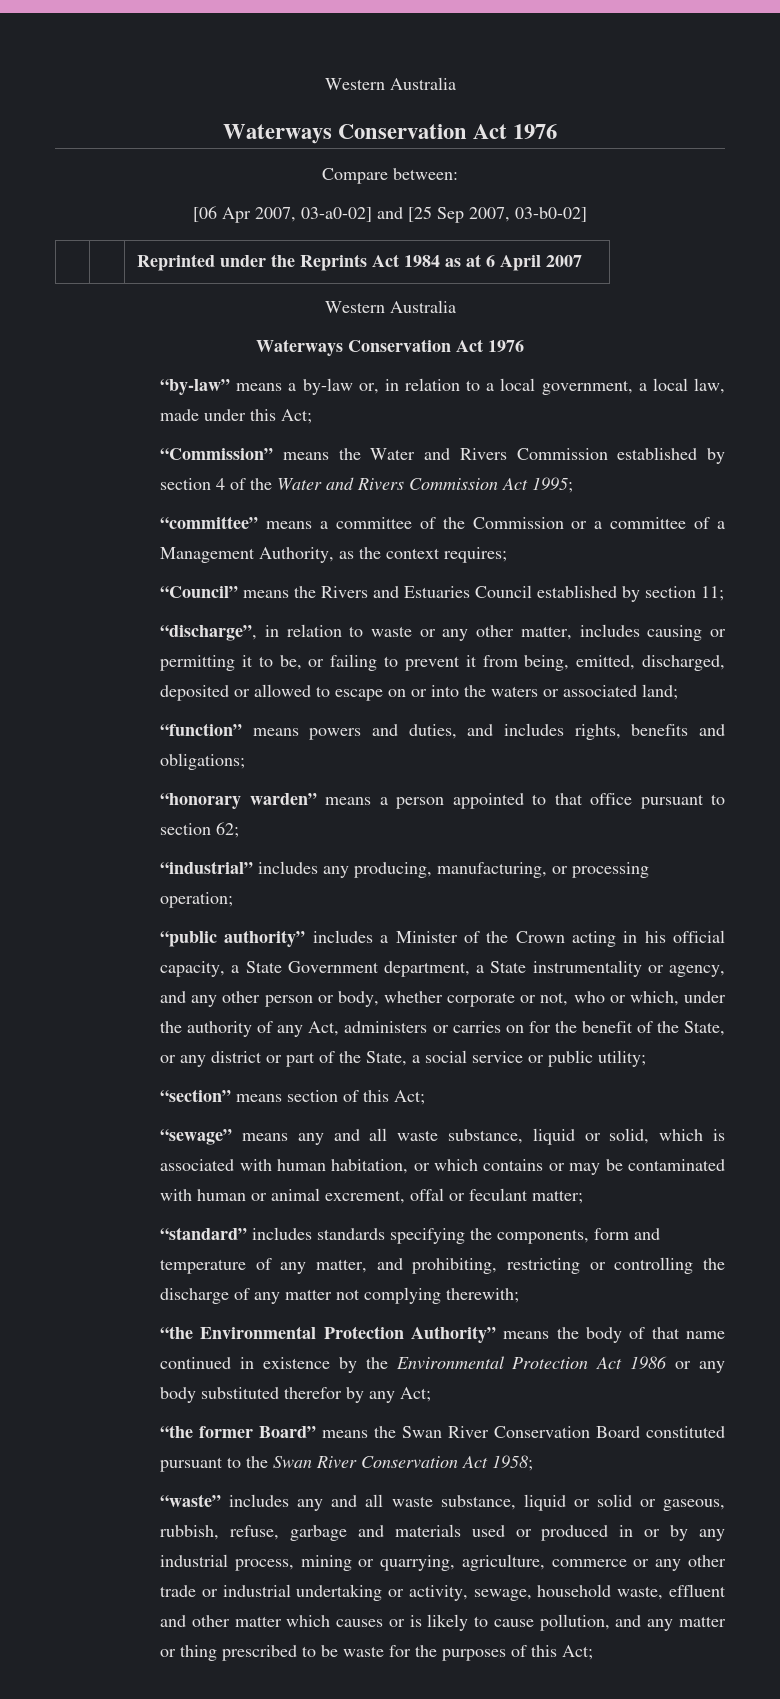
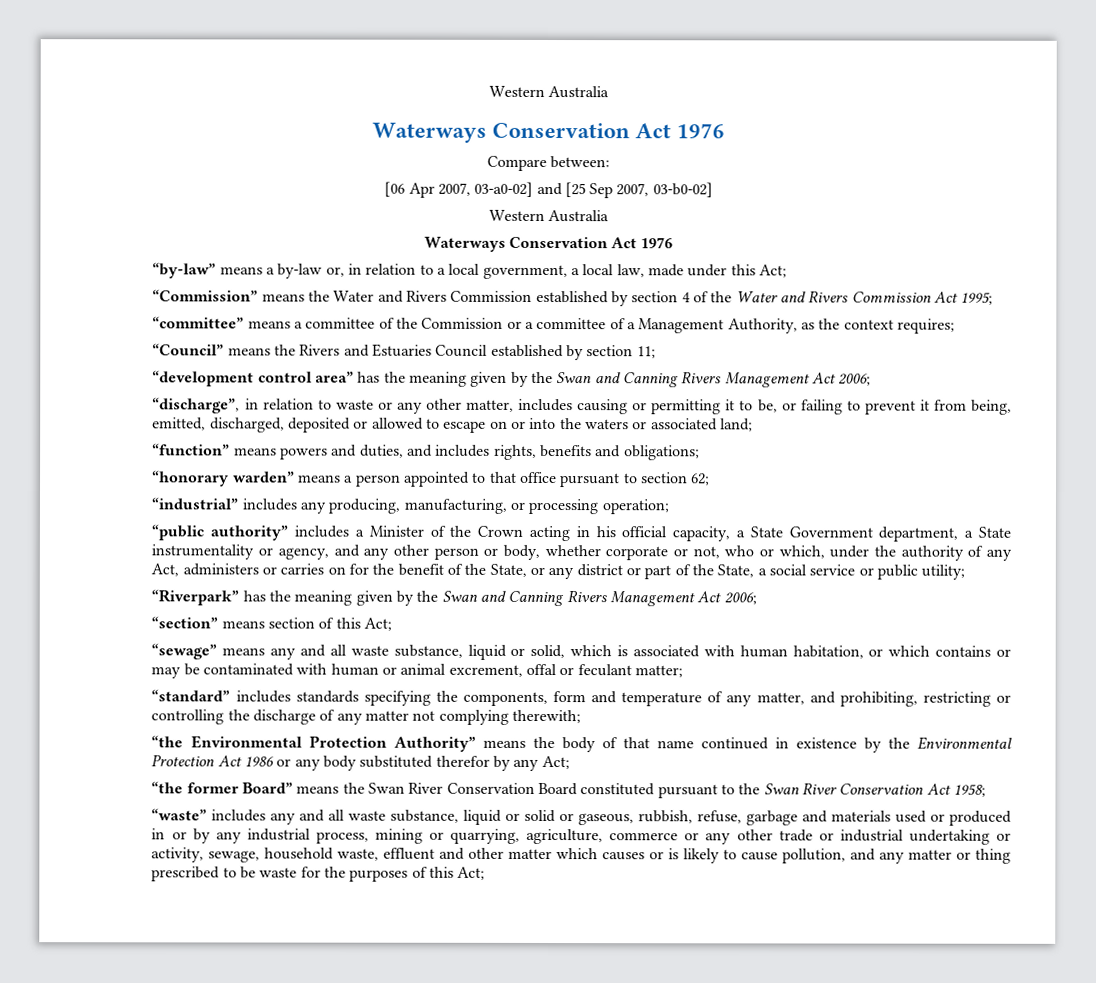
- | | Reprinted under the Reprints Act 1984 as at 6 April 2007
+ “development control area” has the meaning given by the Swan and Canning Rivers Management Act 2006;
+ “Riverpark” has the meaning given by the Swan and Canning Rivers Management Act 2006;

